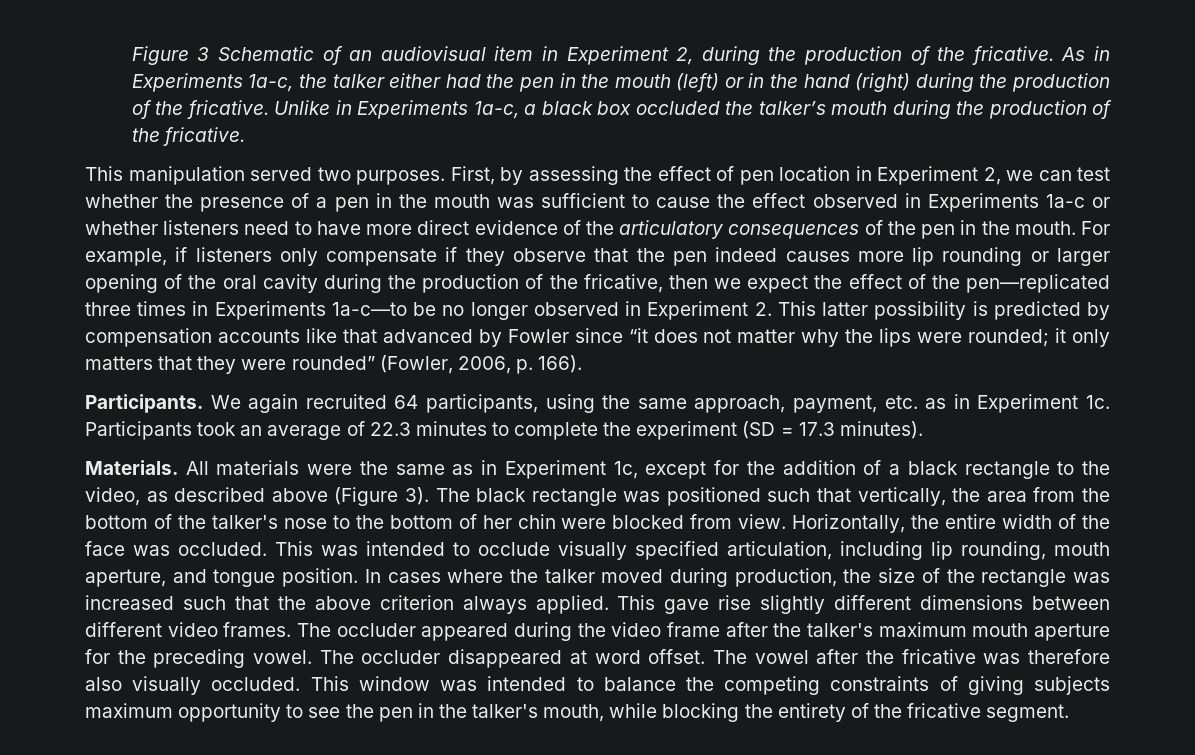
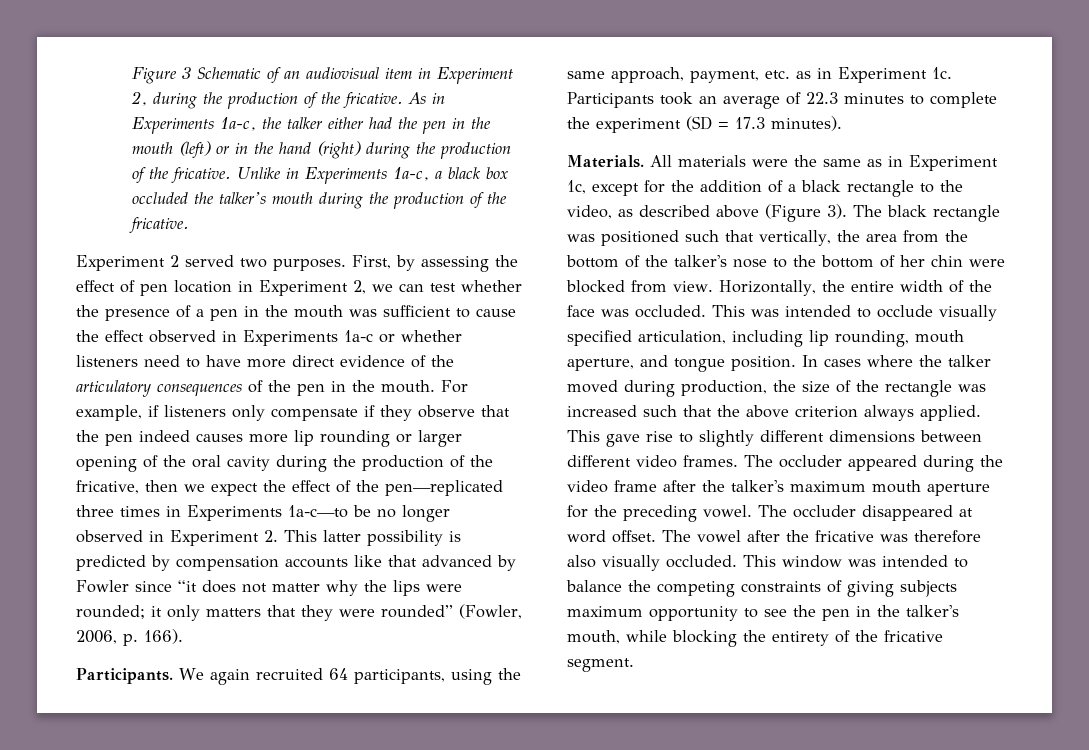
- This manipulation served two purposes.
+ Experiment 2 served two purposes.
- This gave rise slightly different dimensions between different video frames.
+ This gave rise to slightly different dimensions between different video frames.

